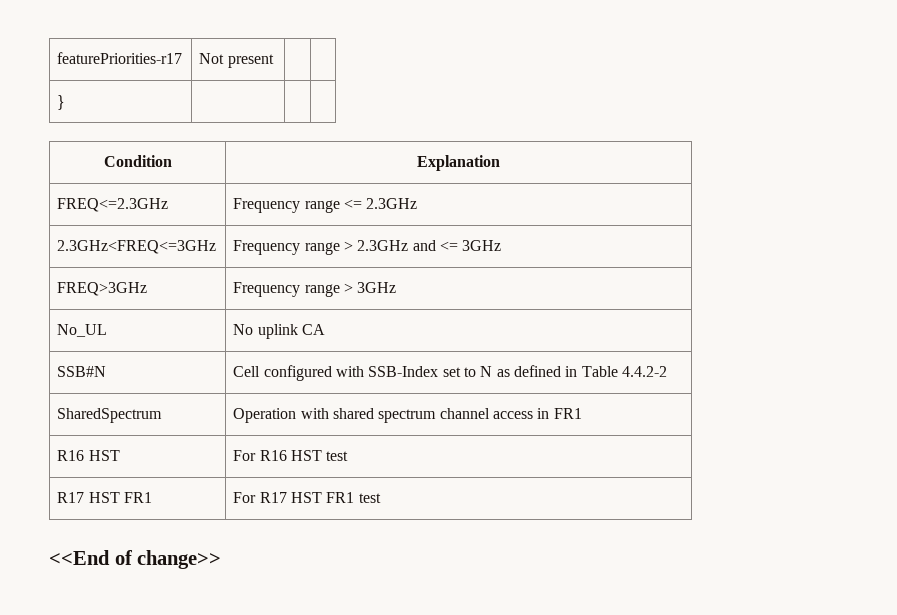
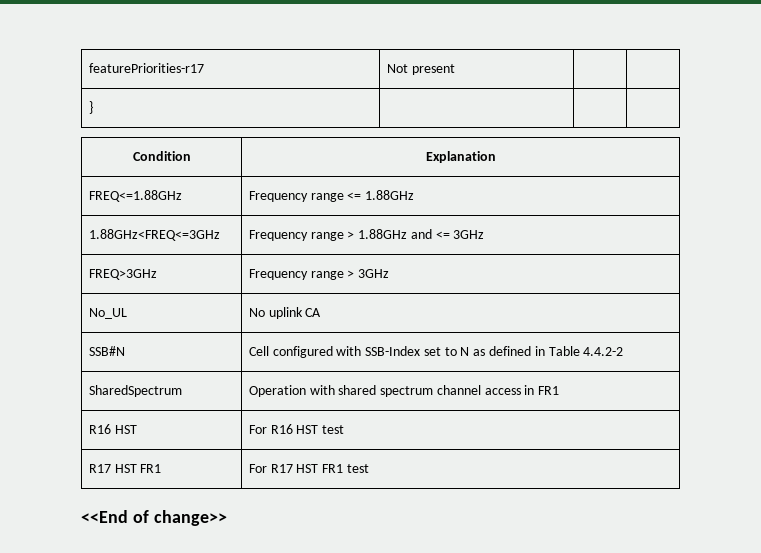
- FREQ<=2.3GHz | Frequency range <= 2.3GHz
- 2.3GHz<FREQ<=3GHz | Frequency range > 2.3GHz and <= 3GHz
+ FREQ<=1.88GHz | Frequency range <= 1.88GHz
+ 1.88GHz<FREQ<=3GHz | Frequency range > 1.88GHz and <= 3GHz

